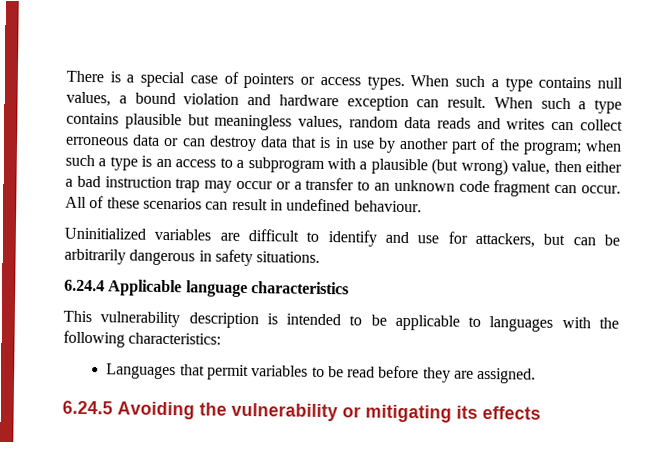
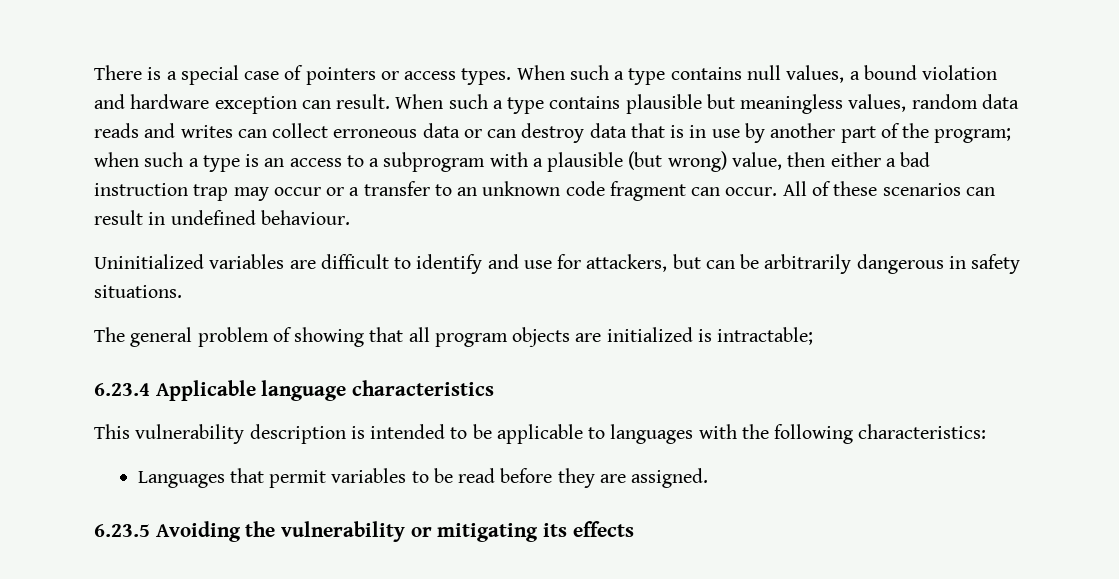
- 6.24.4 Applicable language characteristics
+ The general problem of showing that all program objects are initialized is intractable;
+ 6.23.4 Applicable language characteristics
- 6.24.5 Avoiding the vulnerability or mitigating its effects
+ 6.23.5 Avoiding the vulnerability or mitigating its effects

